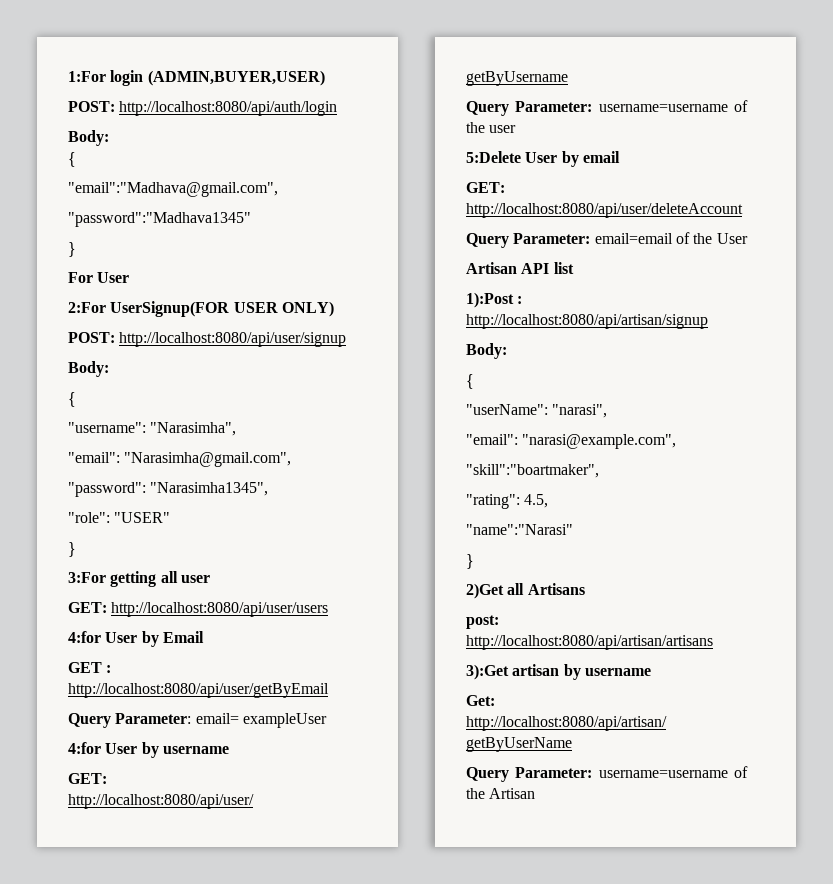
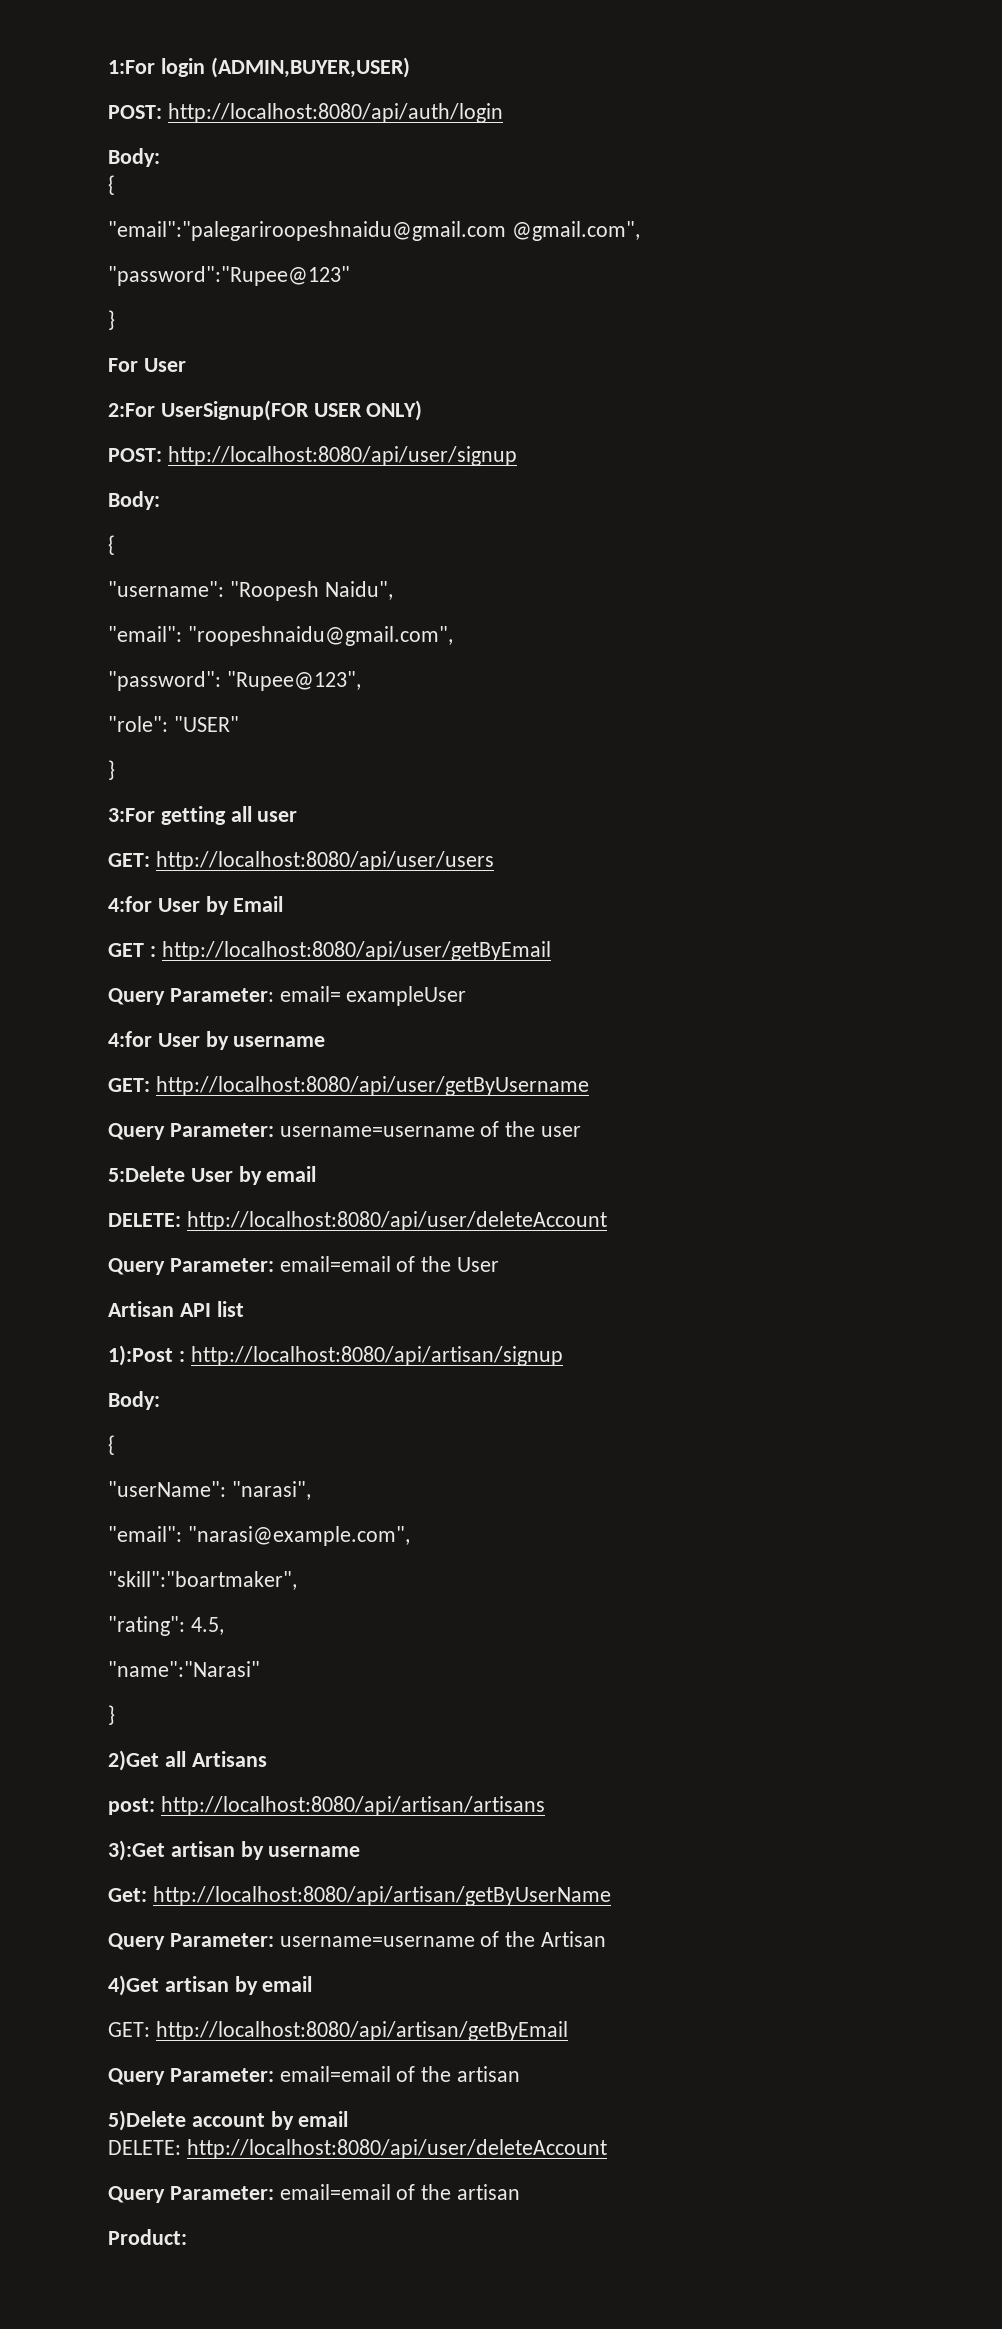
- "email":"Madhava@gmail.com",
- "password":"Madhava1345"
+ "email":"palegariroopeshnaidu@gmail.com @gmail.com",
+ "password":"Rupee@123"
- "username": "Narasimha",
- "email": "Narasimha@gmail.com",
+ "username": "Roopesh Naidu",
+ "email": "roopeshnaidu@gmail.com",
- "password": "Narasimha1345",
+ "password": "Rupee@123",
  5:Delete User by email
- GET: http://localhost:8080/api/user/deleteAccount
+ DELETE: http://localhost:8080/api/user/deleteAccount
+ 4)Get artisan by email
+ GET: http://localhost:8080/api/artisan/getByEmail
+ Query Parameter: email=email of the artisan
+ 5)Delete account by email
+ DELETE: http://localhost:8080/api/user/deleteAccount
+ Query Parameter: email=email of the artisan
+ Product:

